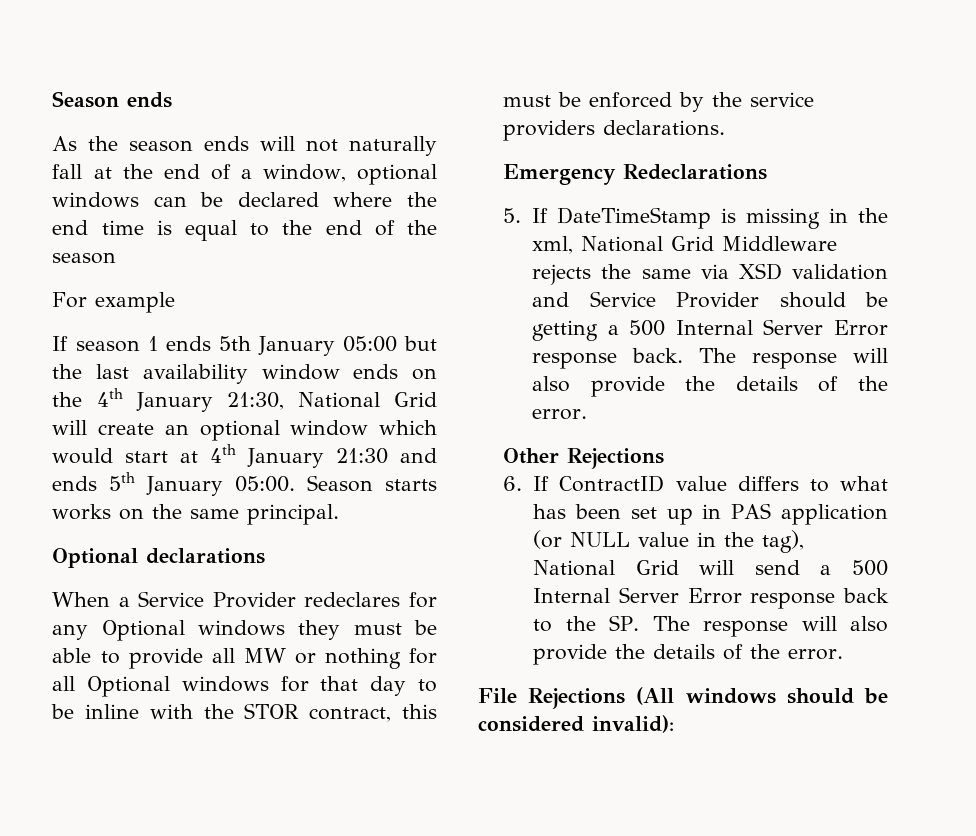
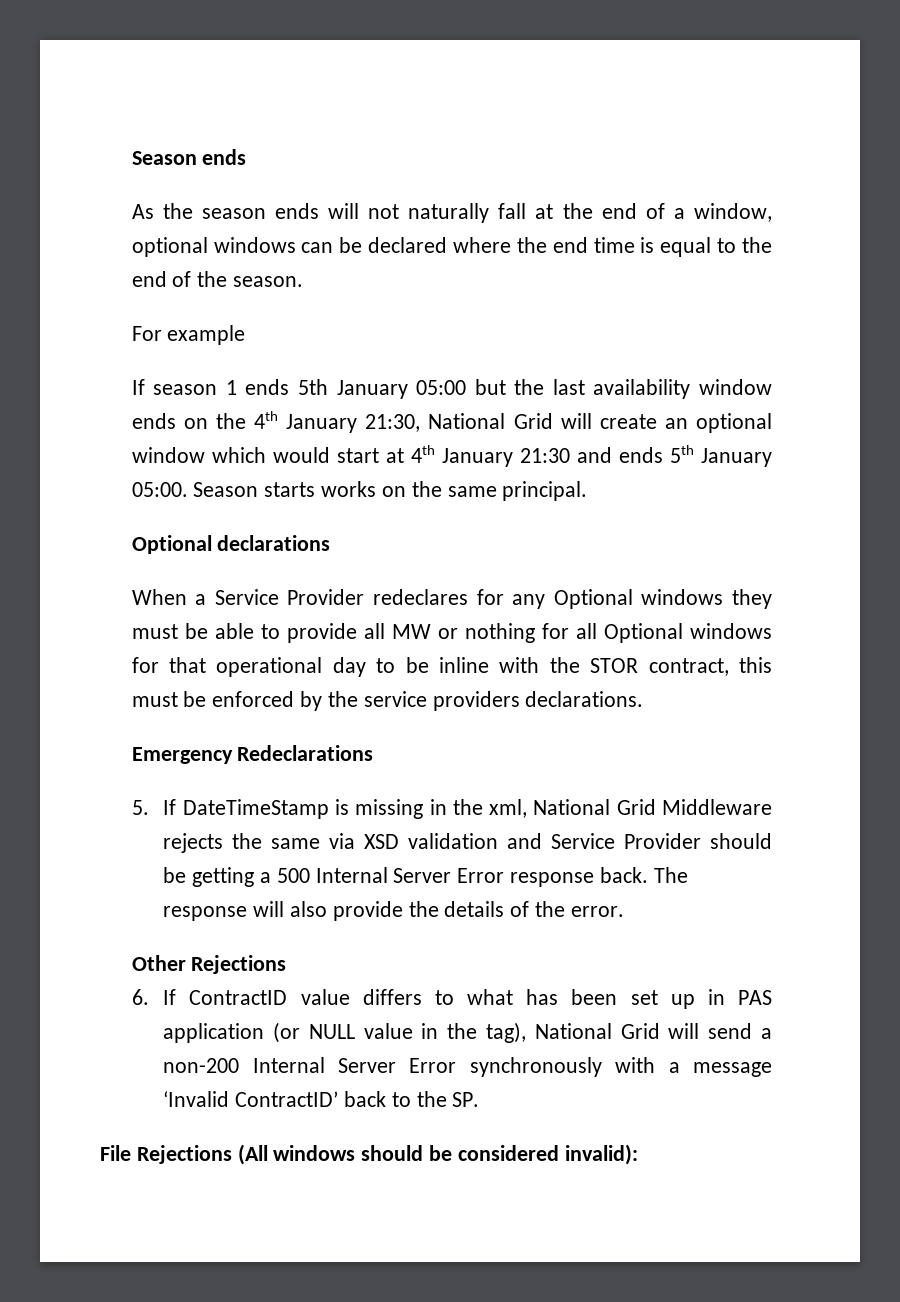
- As the season ends will not naturally fall at the end of a window, optional windows can be declared where the end time is equal to the end of the season
+ As the season ends will not naturally fall at the end of a window, optional windows can be declared where the end time is equal to the end of the season.
- When a Service Provider redeclares for any Optional windows they must be able to provide all MW or nothing for all Optional windows for that day to be inline with the STOR contract, this must be enforced by the service providers declarations.
+ When a Service Provider redeclares for any Optional windows they must be able to provide all MW or nothing for all Optional windows for that operational day to be inline with the STOR contract, this must be enforced by the service providers declarations.
- 6. If ContractID value differs to what has been set up in PAS application (or NULL value in the tag), National Grid will send a 500 Internal Server Error response back to the SP. The response will also provide the details of the error.
+ 6. If ContractID value differs to what has been set up in PAS application (or NULL value in the tag), National Grid will send a non-200 Internal Server Error synchronously with a message ‘Invalid ContractID’ back to the SP.

